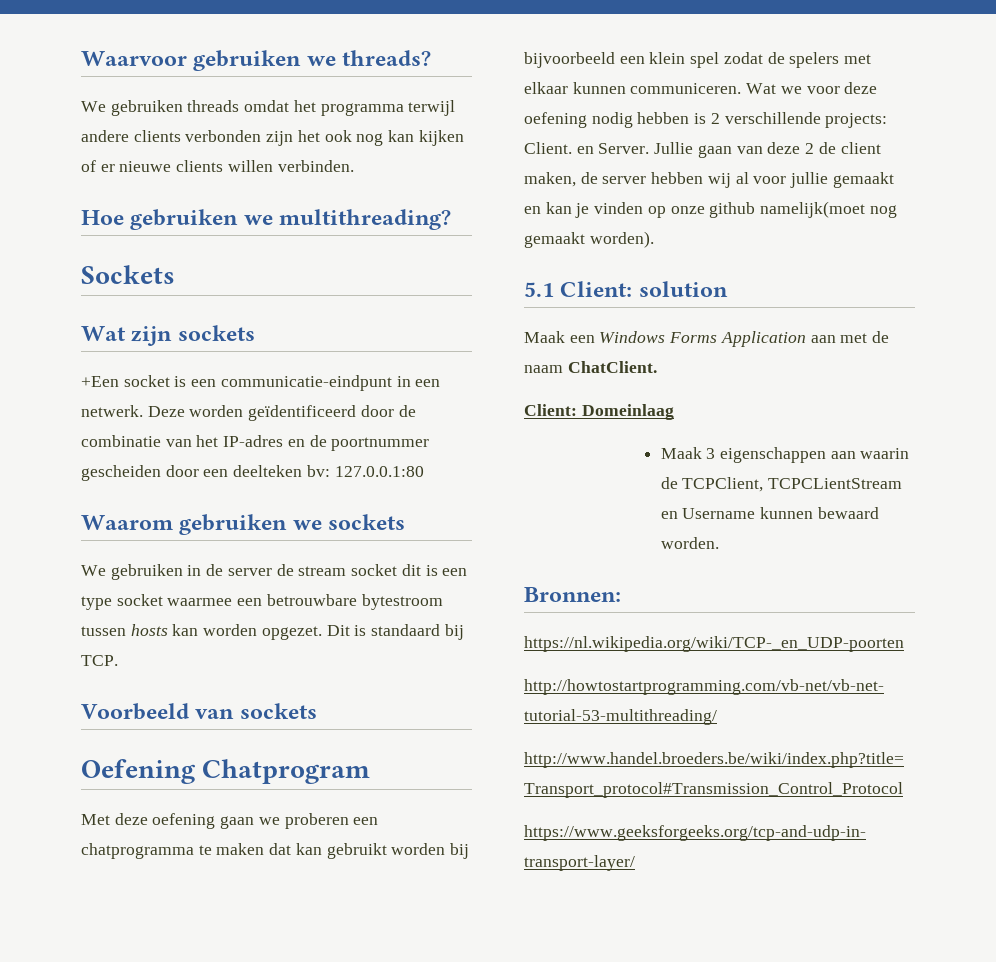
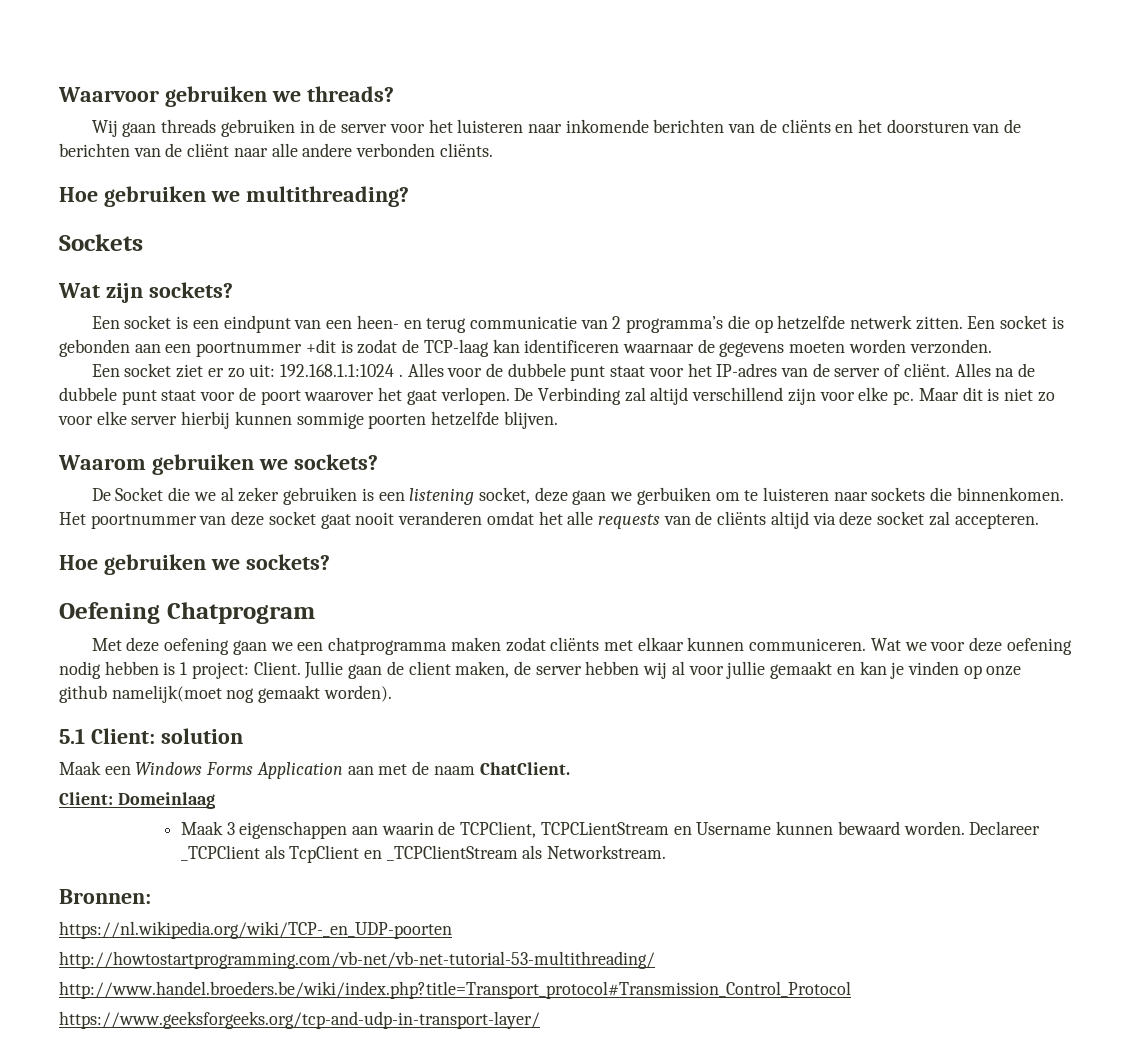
- We gebruiken threads omdat het programma terwijl andere clients verbonden zijn het ook nog kan kijken of er nieuwe clients willen verbinden.
+ Wij gaan threads gebruiken in de server voor het luisteren naar inkomende berichten van de cliënts en het doorsturen van de berichten van de cliënt naar alle andere verbonden cliënts.
- Wat zijn sockets
- +Een socket is een communicatie-eindpunt in een netwerk. Deze worden geïdentificeerd door de combinatie van het IP-adres en de poortnummer gescheiden door een deelteken bv: 127.0.0.1:80
- Waarom gebruiken we sockets
- We gebruiken in de server de stream socket dit is een type socket waarmee een betrouwbare bytestroom tussen hosts kan worden opgezet. Dit is standaard bij TCP.
- Voorbeeld van sockets
+ Wat zijn sockets?
+ Een socket is een eindpunt van een heen- en terug communicatie van 2 programma’s die op hetzelfde netwerk zitten. Een socket is gebonden aan een poortnummer +dit is zodat de TCP-laag kan identificeren waarnaar de gegevens moeten worden verzonden.
+ Een socket ziet er zo uit: 192.168.1.1:1024 . Alles voor de dubbele punt staat voor het IP-adres van de server of cliënt. Alles na de dubbele punt staat voor de poort waarover het gaat verlopen. De Verbinding zal altijd verschillend zijn voor elke pc. Maar dit is niet zo voor elke server hierbij kunnen sommige poorten hetzelfde blijven.
+ Waarom gebruiken we sockets?
+ De Socket die we al zeker gebruiken is een listening socket, deze gaan we gerbuiken om te luisteren naar sockets die binnenkomen. Het poortnummer van deze socket gaat nooit veranderen omdat het alle requests van de cliënts altijd via deze socket zal accepteren.
+ Hoe gebruiken we sockets?
- Met deze oefening gaan we proberen een chatprogramma te maken dat kan gebruikt worden bij bijvoorbeeld een klein spel zodat de spelers met elkaar kunnen communiceren.
+ Met deze oefening gaan we een chatprogramma maken zodat cliënts met elkaar kunnen communiceren.
- Wat we voor deze oefening nodig hebben is 2 verschillende projects: Client. en Server. Jullie gaan van deze 2 de client maken, de server hebben wij al voor jullie gemaakt en kan je vinden op onze github namelijk(moet nog gemaakt worden).
+ Wat we voor deze oefening nodig hebben is 1 project: Client. Jullie gaan de client maken, de server hebben wij al voor jullie gemaakt en kan je vinden op onze github namelijk(moet nog gemaakt worden).
+ Declareer _TCPClient als TcpClient en _TCPClientStream als Networkstream.

